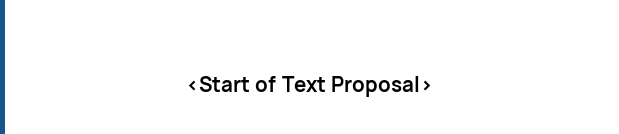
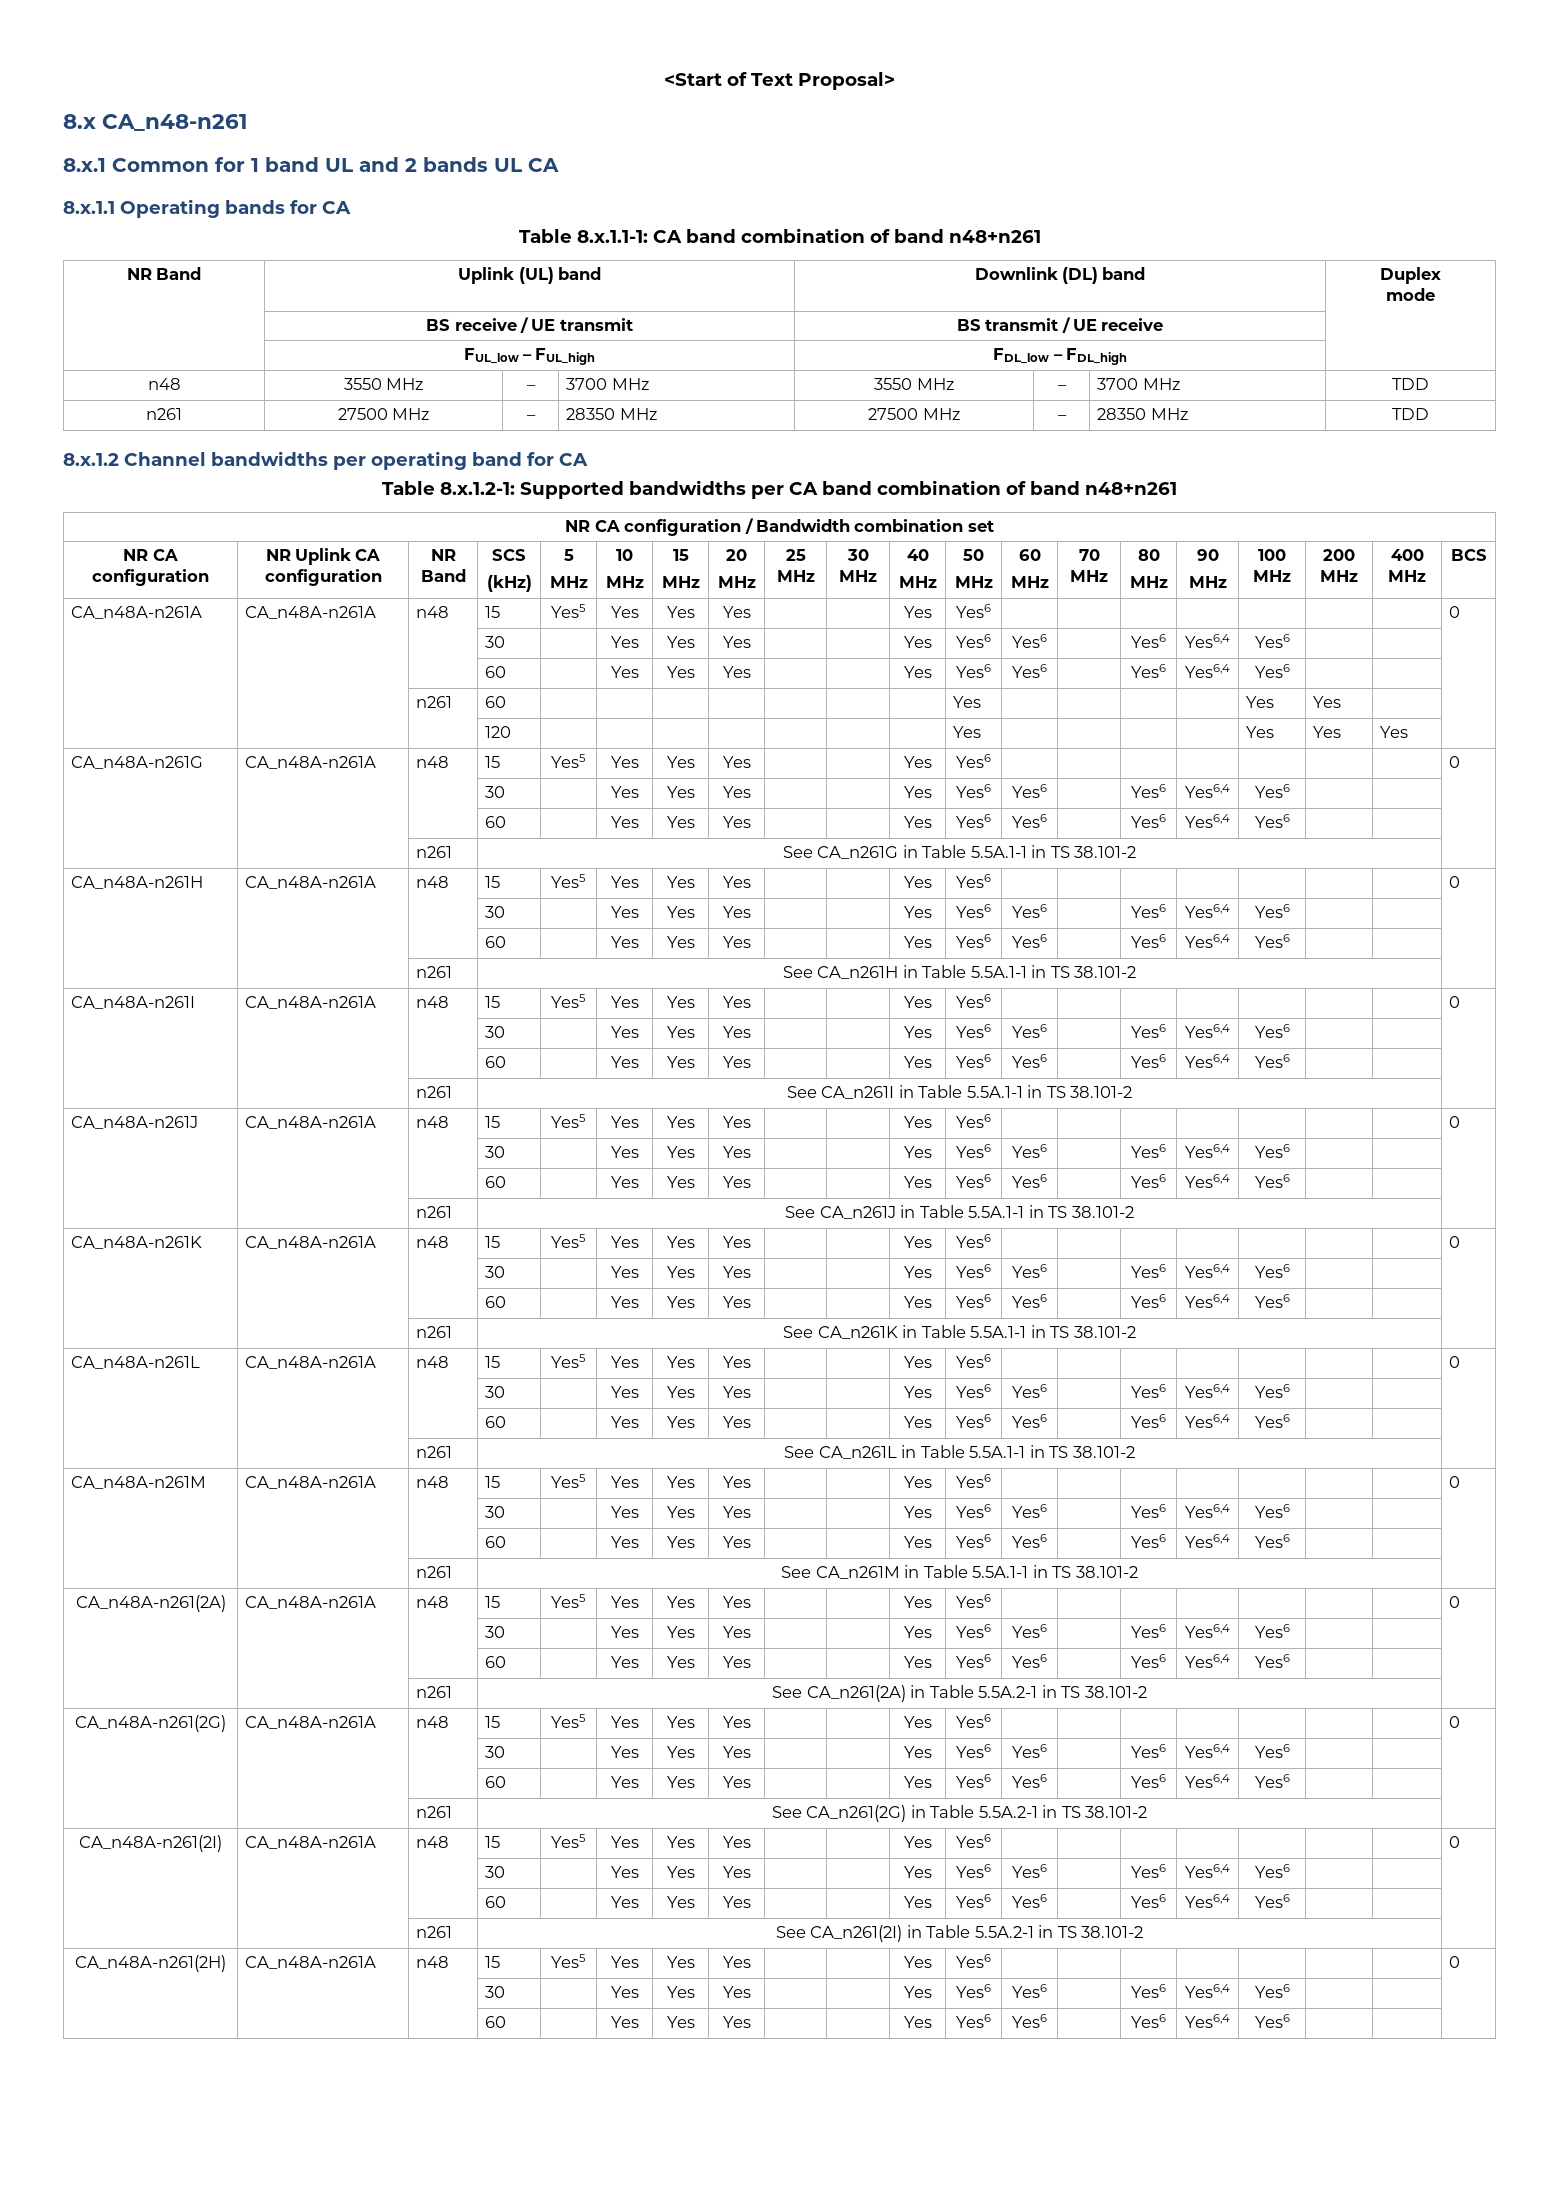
+ 8.x CA_n48-n261
+ 8.x.1 Common for 1 band UL and 2 bands UL CA
+ 8.x.1.1 Operating bands for CA
+ Table 8.x.1.1-1: CA band combination of band n48+n261
+ NR Band | Uplink (UL) band | Downlink (DL) band | Duplex
+ mode
+ | BS receive / UE transmit | BS transmit / UE receive |
+ | FUL_low – FUL_high | FDL_low – FDL_high |
+ n48 | 3550 MHz | – | 3700 MHz | 3550 MHz | – | 3700 MHz | TDD
+ n261 | 27500 MHz | – | 28350 MHz | 27500 MHz | – | 28350 MHz | TDD
+ 8.x.1.2 Channel bandwidths per operating band for CA
+ Table 8.x.1.2-1: Supported bandwidths per CA band combination of band n48+n261
+ NR CA configuration / Bandwidth combination set
+ NR CA configuration | NR Uplink CA configuration | NR Band | SCS
+ (kHz) | 5
+ MHz | 10
+ MHz | 15
+ MHz | 20
+ MHz | 25 MHz | 30 MHz | 40
+ MHz | 50
+ MHz | 60
+ MHz | 70 MHz | 80
+ MHz | 90
+ MHz | 100 MHz | 200 MHz | 400 MHz | BCS
+ CA_n48A-n261A | CA_n48A-n261A | n48 | 15 | Yes5 | Yes | Yes | Yes | | | Yes | Yes6 | | | | | | | | 0
+ | | | 30 | | Yes | Yes | Yes | | | Yes | Yes6 | Yes6 | | Yes6 | Yes6,4 | Yes6 | | |
+ | | | 60 | | Yes | Yes | Yes | | | Yes | Yes6 | Yes6 | | Yes6 | Yes6,4 | Yes6 | | |
+ | | n261 | 60 | | | | | | | | Yes | | | | | Yes | Yes | |
+ | | | 120 | | | | | | | | Yes | | | | | Yes | Yes | Yes |
+ CA_n48A-n261G | CA_n48A-n261A | n48 | 15 | Yes5 | Yes | Yes | Yes | | | Yes | Yes6 | | | | | | | | 0
+ | | | 30 | | Yes | Yes | Yes | | | Yes | Yes6 | Yes6 | | Yes6 | Yes6,4 | Yes6 | | |
+ | | | 60 | | Yes | Yes | Yes | | | Yes | Yes6 | Yes6 | | Yes6 | Yes6,4 | Yes6 | | |
+ | | n261 | See CA_n261G in Table 5.5A.1-1 in TS 38.101-2 |
+ CA_n48A-n261H | CA_n48A-n261A | n48 | 15 | Yes5 | Yes | Yes | Yes | | | Yes | Yes6 | | | | | | | | 0
+ | | | 30 | | Yes | Yes | Yes | | | Yes | Yes6 | Yes6 | | Yes6 | Yes6,4 | Yes6 | | |
+ | | | 60 | | Yes | Yes | Yes | | | Yes | Yes6 | Yes6 | | Yes6 | Yes6,4 | Yes6 | | |
+ | | n261 | See CA_n261H in Table 5.5A.1-1 in TS 38.101-2 |
+ CA_n48A-n261I | CA_n48A-n261A | n48 | 15 | Yes5 | Yes | Yes | Yes | | | Yes | Yes6 | | | | | | | | 0
+ | | | 30 | | Yes | Yes | Yes | | | Yes | Yes6 | Yes6 | | Yes6 | Yes6,4 | Yes6 | | |
+ | | | 60 | | Yes | Yes | Yes | | | Yes | Yes6 | Yes6 | | Yes6 | Yes6,4 | Yes6 | | |
+ | | n261 | See CA_n261I in Table 5.5A.1-1 in TS 38.101-2 |
+ CA_n48A-n261J | CA_n48A-n261A | n48 | 15 | Yes5 | Yes | Yes | Yes | | | Yes | Yes6 | | | | | | | | 0
+ | | | 30 | | Yes | Yes | Yes | | | Yes | Yes6 | Yes6 | | Yes6 | Yes6,4 | Yes6 | | |
+ | | | 60 | | Yes | Yes | Yes | | | Yes | Yes6 | Yes6 | | Yes6 | Yes6,4 | Yes6 | | |
+ | | n261 | See CA_n261J in Table 5.5A.1-1 in TS 38.101-2 |
+ CA_n48A-n261K | CA_n48A-n261A | n48 | 15 | Yes5 | Yes | Yes | Yes | | | Yes | Yes6 | | | | | | | | 0
+ | | | 30 | | Yes | Yes | Yes | | | Yes | Yes6 | Yes6 | | Yes6 | Yes6,4 | Yes6 | | |
+ | | | 60 | | Yes | Yes | Yes | | | Yes | Yes6 | Yes6 | | Yes6 | Yes6,4 | Yes6 | | |
+ | | n261 | See CA_n261K in Table 5.5A.1-1 in TS 38.101-2 |
+ CA_n48A-n261L | CA_n48A-n261A | n48 | 15 | Yes5 | Yes | Yes | Yes | | | Yes | Yes6 | | | | | | | | 0
+ | | | 30 | | Yes | Yes | Yes | | | Yes | Yes6 | Yes6 | | Yes6 | Yes6,4 | Yes6 | | |
+ | | | 60 | | Yes | Yes | Yes | | | Yes | Yes6 | Yes6 | | Yes6 | Yes6,4 | Yes6 | | |
+ | | n261 | See CA_n261L in Table 5.5A.1-1 in TS 38.101-2 |
+ CA_n48A-n261M | CA_n48A-n261A | n48 | 15 | Yes5 | Yes | Yes | Yes | | | Yes | Yes6 | | | | | | | | 0
+ | | | 30 | | Yes | Yes | Yes | | | Yes | Yes6 | Yes6 | | Yes6 | Yes6,4 | Yes6 | | |
+ | | | 60 | | Yes | Yes | Yes | | | Yes | Yes6 | Yes6 | | Yes6 | Yes6,4 | Yes6 | | |
+ | | n261 | See CA_n261M in Table 5.5A.1-1 in TS 38.101-2 |
+ CA_n48A-n261(2A) | CA_n48A-n261A | n48 | 15 | Yes5 | Yes | Yes | Yes | | | Yes | Yes6 | | | | | | | | 0
+ | | | 30 | | Yes | Yes | Yes | | | Yes | Yes6 | Yes6 | | Yes6 | Yes6,4 | Yes6 | | |
+ | | | 60 | | Yes | Yes | Yes | | | Yes | Yes6 | Yes6 | | Yes6 | Yes6,4 | Yes6 | | |
+ | | n261 | See CA_n261(2A) in Table 5.5A.2-1 in TS 38.101-2 |
+ CA_n48A-n261(2G) | CA_n48A-n261A | n48 | 15 | Yes5 | Yes | Yes | Yes | | | Yes | Yes6 | | | | | | | | 0
+ | | | 30 | | Yes | Yes | Yes | | | Yes | Yes6 | Yes6 | | Yes6 | Yes6,4 | Yes6 | | |
+ | | | 60 | | Yes | Yes | Yes | | | Yes | Yes6 | Yes6 | | Yes6 | Yes6,4 | Yes6 | | |
+ | | n261 | See CA_n261(2G) in Table 5.5A.2-1 in TS 38.101-2 |
+ CA_n48A-n261(2I) | CA_n48A-n261A | n48 | 15 | Yes5 | Yes | Yes | Yes | | | Yes | Yes6 | | | | | | | | 0
+ | | | 30 | | Yes | Yes | Yes | | | Yes | Yes6 | Yes6 | | Yes6 | Yes6,4 | Yes6 | | |
+ | | | 60 | | Yes | Yes | Yes | | | Yes | Yes6 | Yes6 | | Yes6 | Yes6,4 | Yes6 | | |
+ | | n261 | See CA_n261(2I) in Table 5.5A.2-1 in TS 38.101-2 |
+ CA_n48A-n261(2H) | CA_n48A-n261A | n48 | 15 | Yes5 | Yes | Yes | Yes | | | Yes | Yes6 | | | | | | | | 0
+ | | | 30 | | Yes | Yes | Yes | | | Yes | Yes6 | Yes6 | | Yes6 | Yes6,4 | Yes6 | | |
+ | | | 60 | | Yes | Yes | Yes | | | Yes | Yes6 | Yes6 | | Yes6 | Yes6,4 | Yes6 | | |

